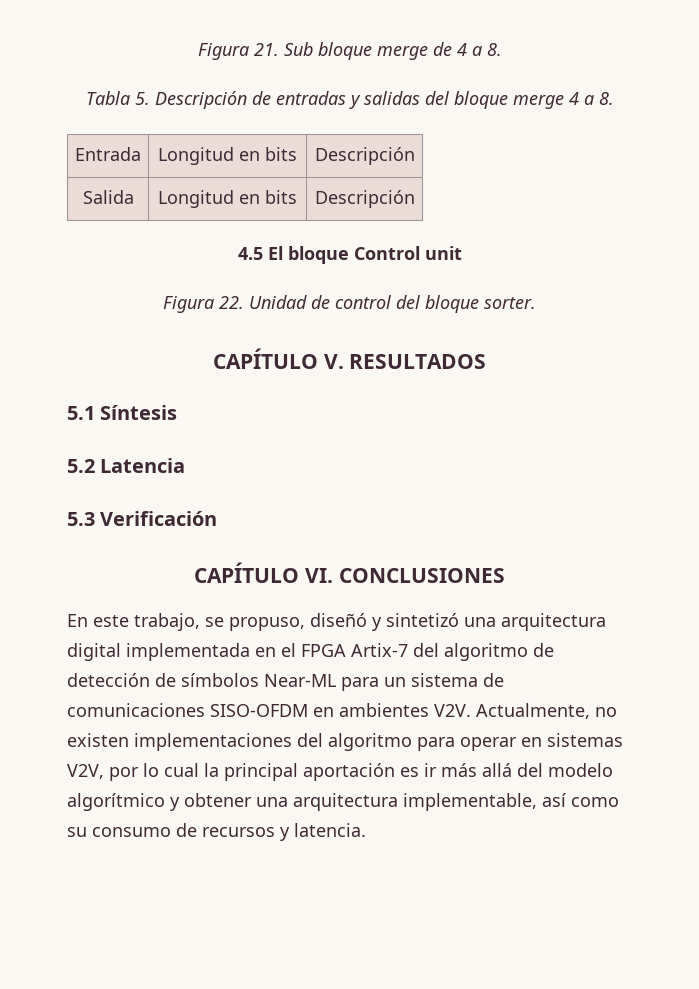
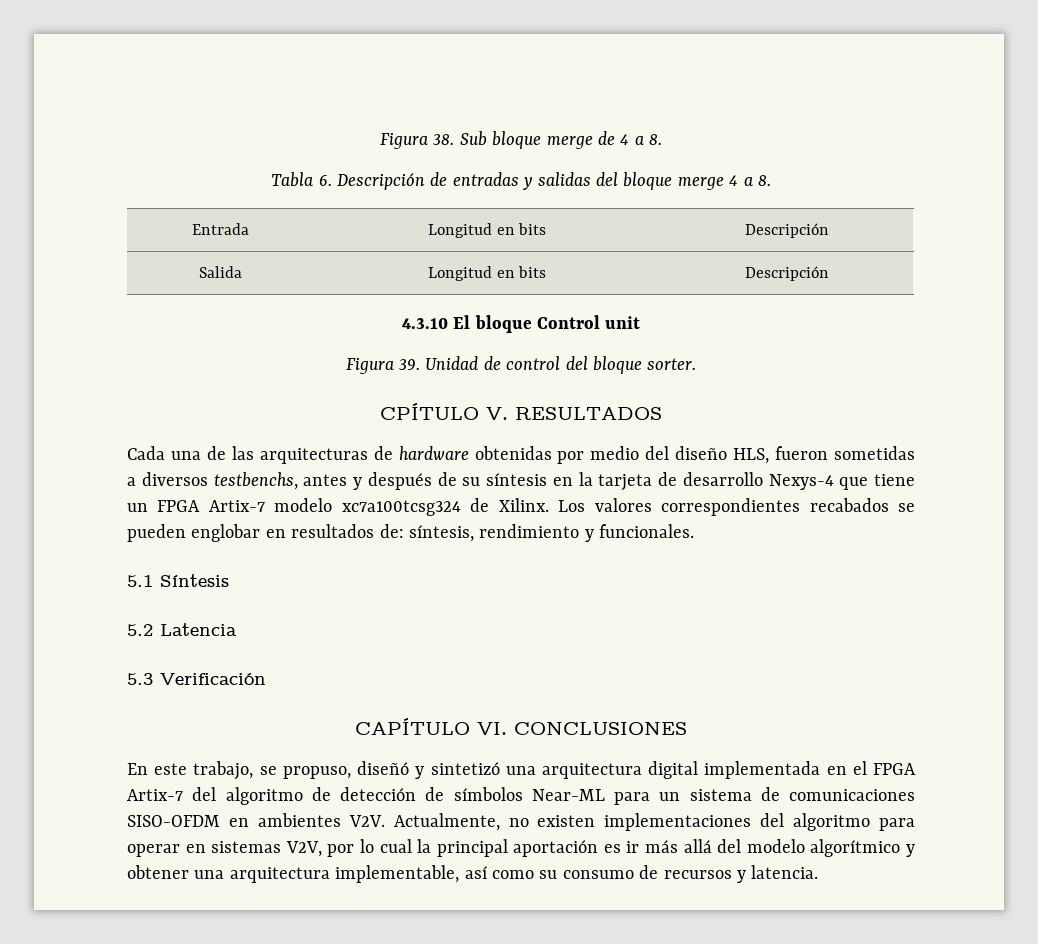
- Figura 21. Sub bloque merge de 4 a 8.
+ Figura 38. Sub bloque merge de 4 a 8.
- Tabla 5. Descripción de entradas y salidas del bloque merge 4 a 8.
+ Tabla 6. Descripción de entradas y salidas del bloque merge 4 a 8.
- 4.5 El bloque Control unit
+ 4.3.10 El bloque Control unit
- Figura 22. Unidad de control del bloque sorter.
+ Figura 39. Unidad de control del bloque sorter.
- CAPÍTULO V. RESULTADOS
+ CPÍTULO V. RESULTADOS
+ Cada una de las arquitecturas de hardware obtenidas por medio del diseño HLS, fueron sometidas a diversos testbenchs, antes y después de su síntesis en la tarjeta de desarrollo Nexys-4 que tiene un FPGA Artix-7 modelo xc7a100tcsg324 de Xilinx. Los valores correspondientes recabados se pueden englobar en resultados de: síntesis, rendimiento y funcionales.

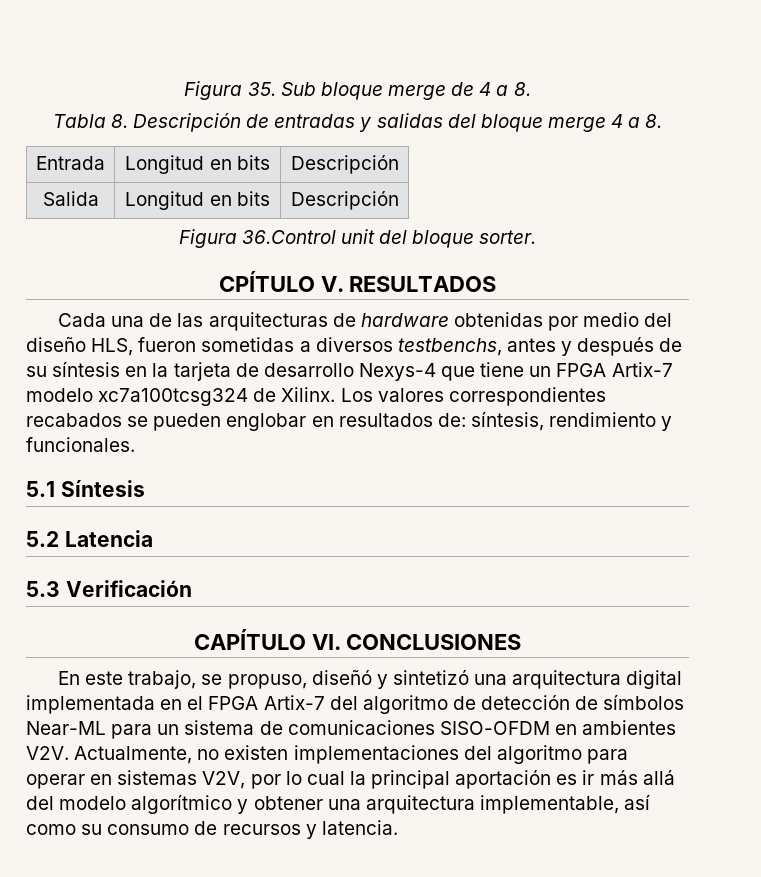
- Figura 38. Sub bloque merge de 4 a 8.
+ Figura 35. Sub bloque merge de 4 a 8.
- Tabla 6. Descripción de entradas y salidas del bloque merge 4 a 8.
+ Tabla 8. Descripción de entradas y salidas del bloque merge 4 a 8.
- 4.3.10 El bloque Control unit
- Figura 39. Unidad de control del bloque sorter.
+ Figura 36.Control unit del bloque sorter.

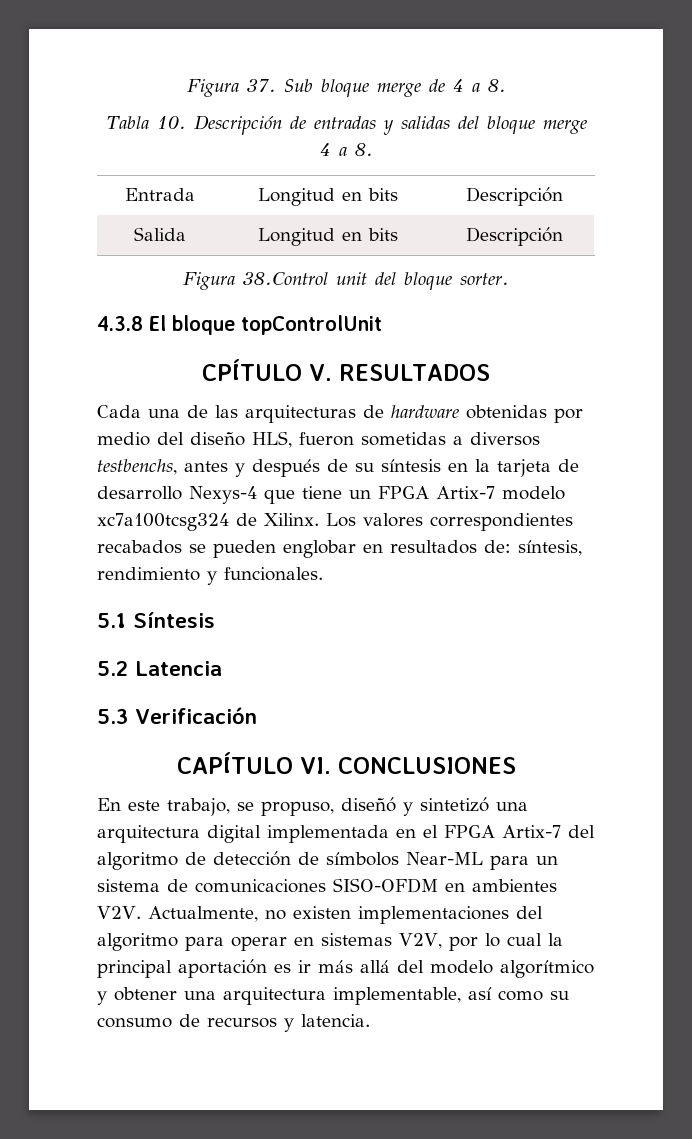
- Figura 35. Sub bloque merge de 4 a 8.
+ Figura 37. Sub bloque merge de 4 a 8.
- Tabla 8. Descripción de entradas y salidas del bloque merge 4 a 8.
+ Tabla 10. Descripción de entradas y salidas del bloque merge 4 a 8.
- Figura 36.Control unit del bloque sorter.
+ Figura 38.Control unit del bloque sorter.
+ 4.3.8 El bloque topControlUnit

